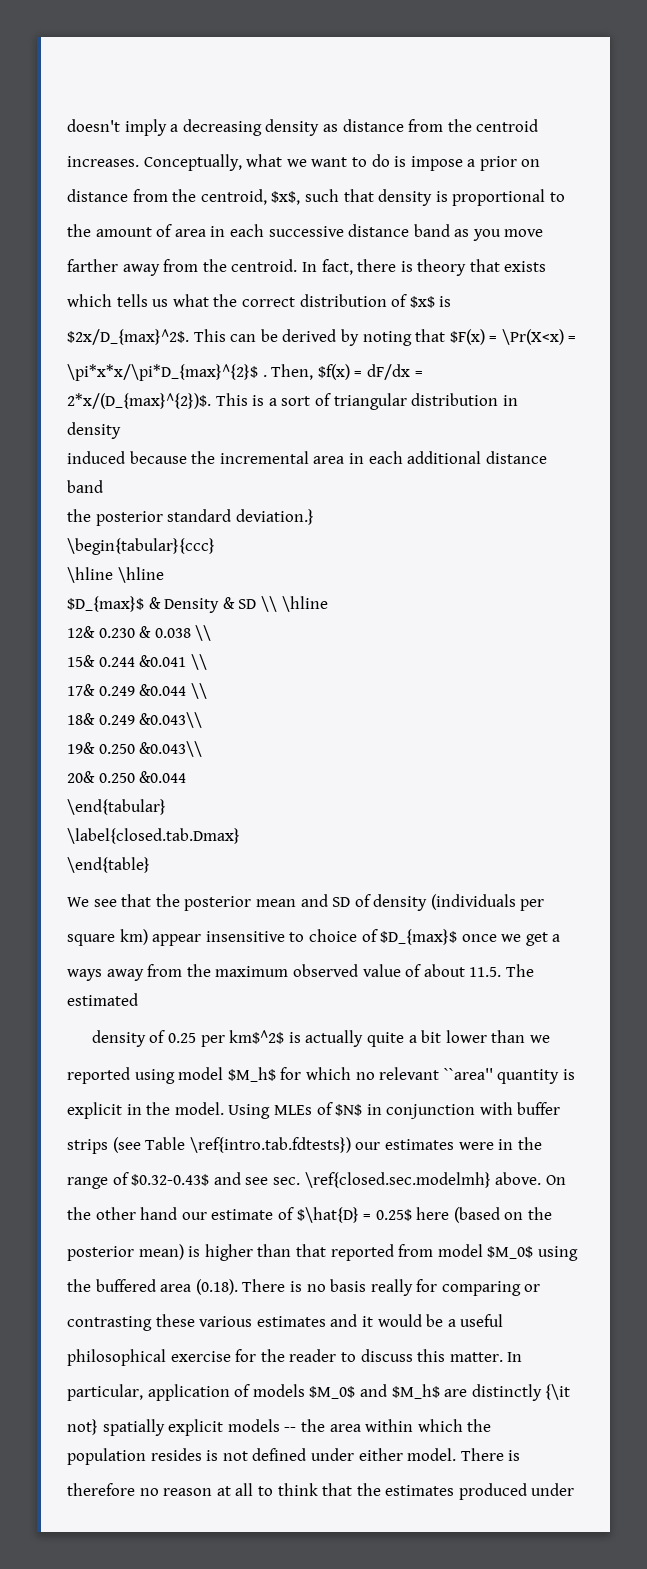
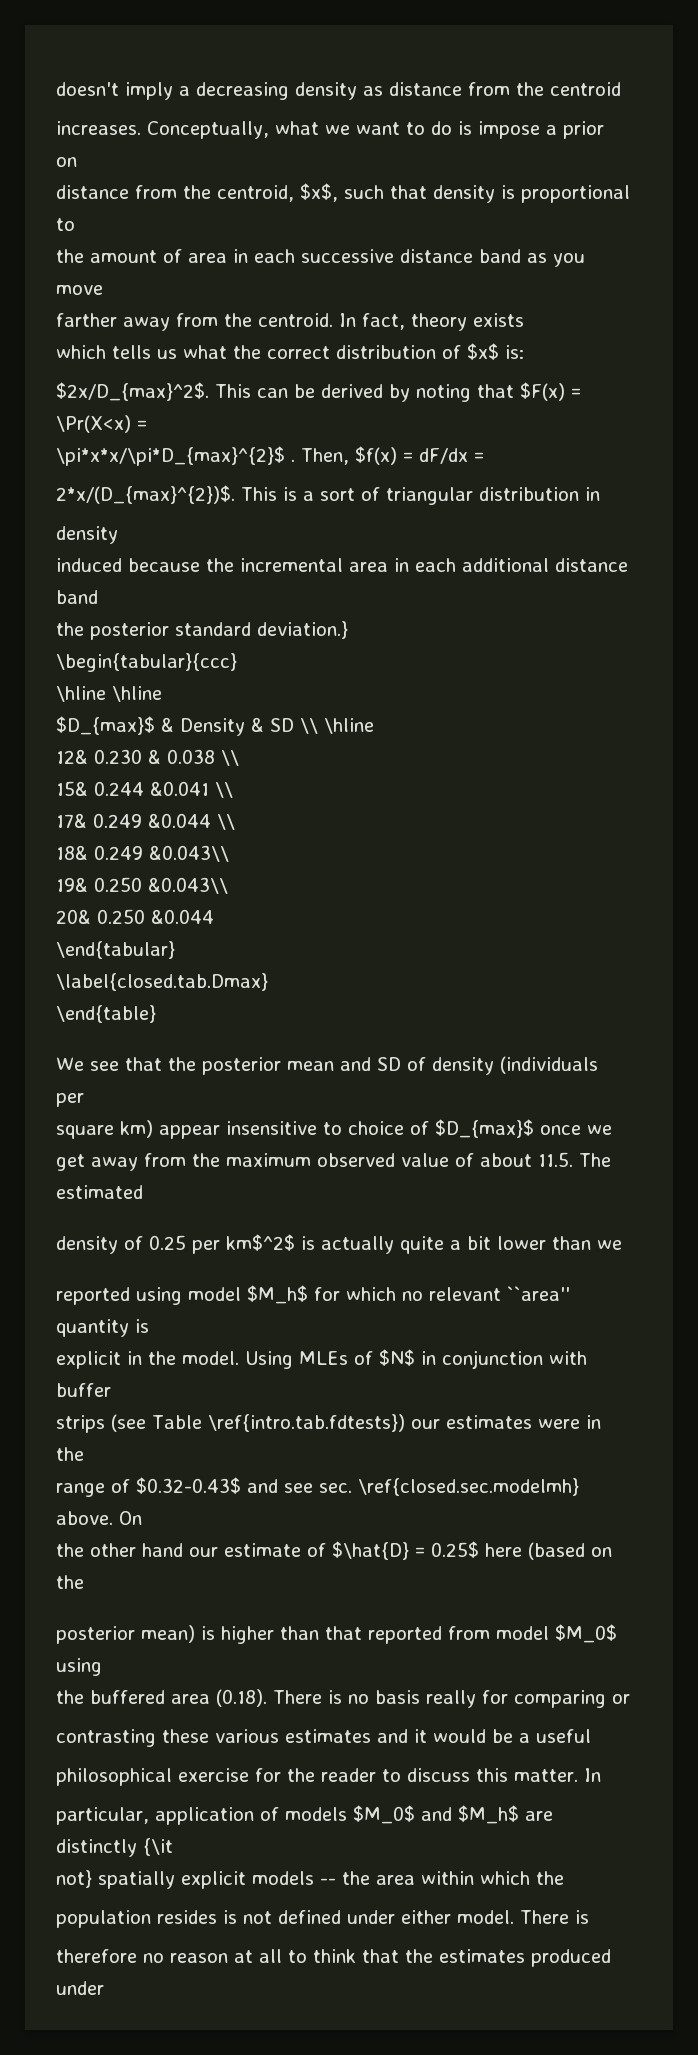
- In fact, there is theory that exists
+ In fact, theory exists
- which tells us what the correct distribution of $x$ is
+ which tells us what the correct distribution of $x$ is:
- square km) appear insensitive to choice of $D_{max}$ once we get a
- ways away from the maximum observed value of about 11.5. The estimated
+ square km) appear insensitive to choice of $D_{max}$ once we get away from the maximum observed value of about 11.5. The estimated

